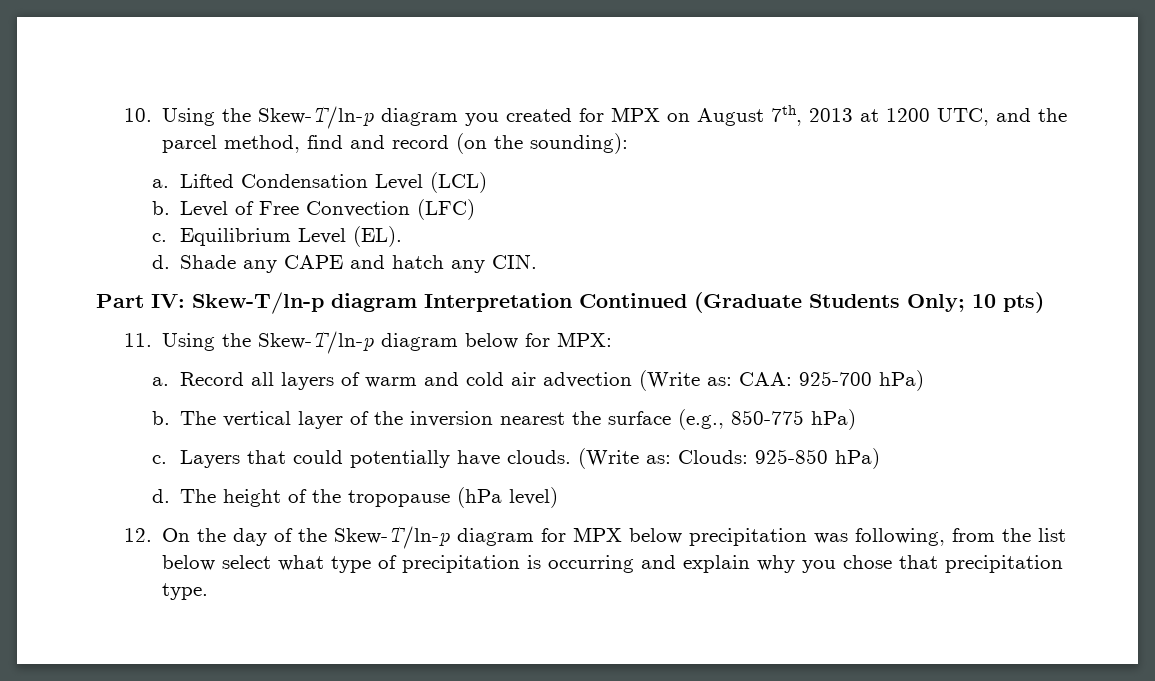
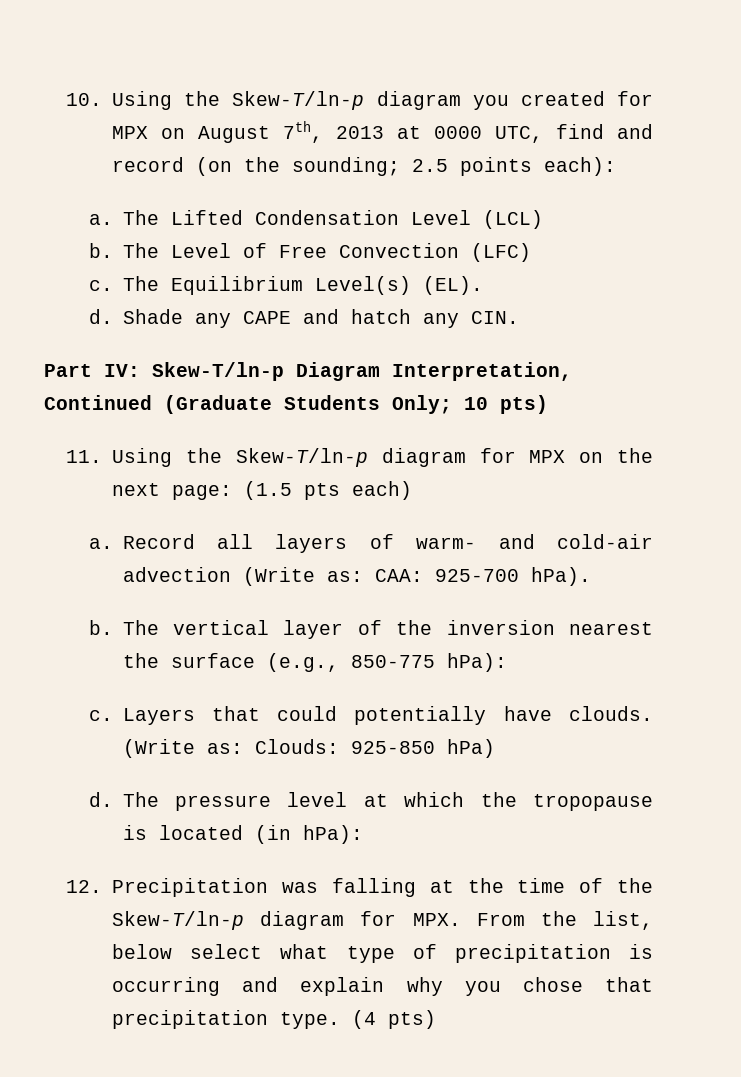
- 10. Using the Skew-T/ln-p diagram you created for MPX on August 7th, 2013 at 1200 UTC, and the parcel method, find and record (on the sounding):
- a. Lifted Condensation Level (LCL)
+ 10. Using the Skew-T/ln-p diagram you created for MPX on August 7th, 2013 at 0000 UTC, find and record (on the sounding; 2.5 points each):
+ a. The Lifted Condensation Level (LCL)
- Level of Free Convection (LFC)
+ The Level of Free Convection (LFC)
- Equilibrium Level (EL).
+ The Equilibrium Level(s) (EL).
- Part IV: Skew-T/ln-p diagram Interpretation Continued (Graduate Students Only; 10 pts)
+ Part IV: Skew-T/ln-p Diagram Interpretation, Continued (Graduate Students Only; 10 pts)
- 11. Using the Skew-T/ln-p diagram below for MPX:
+ 11. Using the Skew-T/ln-p diagram for MPX on the next page: (1.5 pts each)
- Record all layers of warm and cold air advection (Write as: CAA: 925-700 hPa)
+ Record all layers of warm- and cold-air advection (Write as: CAA: 925-700 hPa).
- The vertical layer of the inversion nearest the surface (e.g., 850-775 hPa)
+ The vertical layer of the inversion nearest the surface (e.g., 850-775 hPa):
- The height of the tropopause (hPa level)
- 12. On the day of the Skew-T/ln-p diagram for MPX below precipitation was following, from the list below select what type of precipitation is occurring and explain why you chose that precipitation type.
+ The pressure level at which the tropopause is located (in hPa):
+ 12. Precipitation was falling at the time of the Skew-T/ln-p diagram for MPX. From the list, below select what type of precipitation is occurring and explain why you chose that precipitation type.
+ (4 pts)

